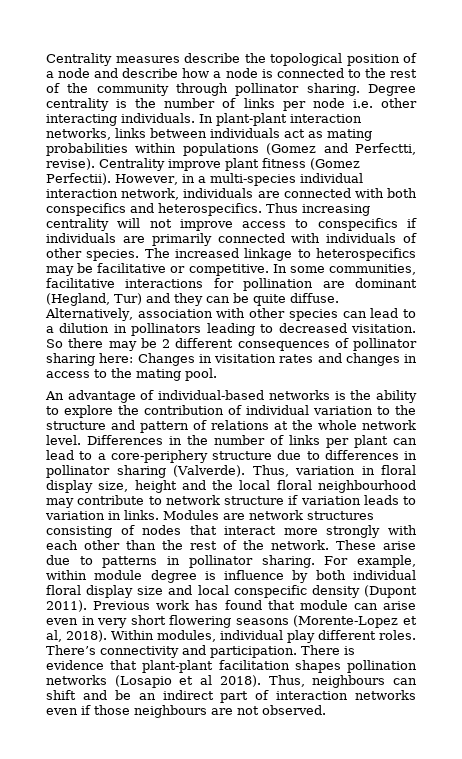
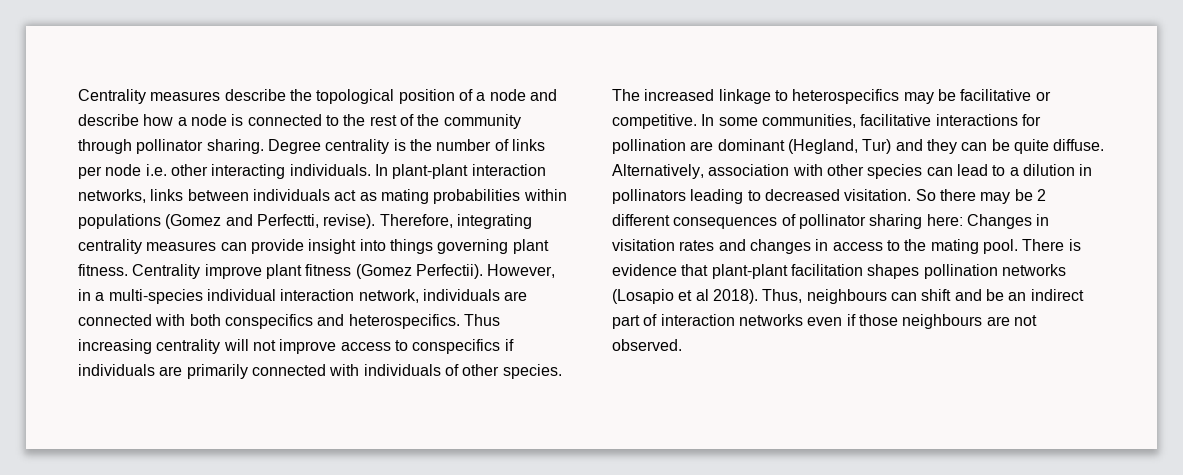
+ Therefore, integrating centrality measures can provide insight into things governing plant fitness.
- So there may be 2 different consequences of pollinator sharing here: Changes in visitation rates and changes in access to the mating pool.
- An advantage of individual-based networks is the ability to explore the contribution of individual variation to the structure and pattern of relations at the whole network level. Differences in the number of links per plant can lead to a core-periphery structure due to differences in pollinator sharing (Valverde). Thus, variation in floral display size, height and the local floral neighbourhood may contribute to network structure if variation leads to variation in links. Modules are network structures consisting of nodes that interact more strongly with each other than the rest of the network. These arise due to patterns in pollinator sharing. For example, within module degree is influence by both individual floral display size and local conspecific density (Dupont 2011). Previous work has found that module can arise even in very short flowering seasons (Morente-Lopez et al, 2018). Within modules, individual play different roles. There’s connectivity and participation. There is evidence that plant-plant facilitation shapes pollination networks (Losapio et al 2018).
+ So there may be 2 different consequences of pollinator sharing here: Changes in visitation rates and changes in access to the mating pool. There is evidence that plant-plant facilitation shapes pollination networks (Losapio et al 2018).

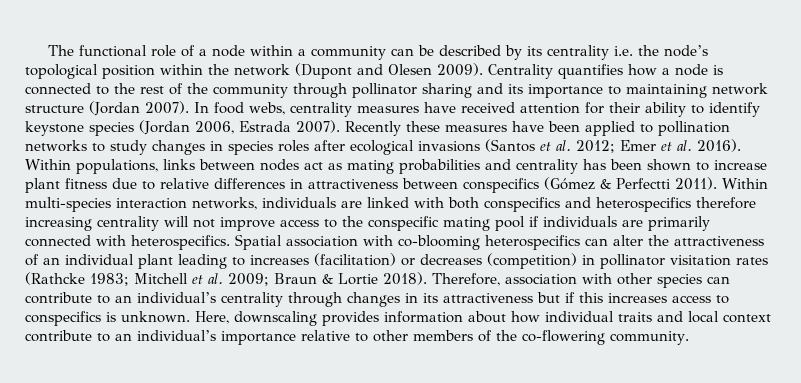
- Centrality measures describe the topological position of a node and describe how a node is connected to the rest of the community through pollinator sharing. Degree centrality is the number of links per node i.e. other interacting individuals. In plant-plant interaction networks, links between individuals act as mating probabilities within populations (Gomez and Perfectti, revise). Therefore, integrating centrality measures can provide insight into things governing plant fitness. Centrality improve plant fitness (Gomez Perfectii). However, in a multi-species individual interaction network, individuals are connected with both conspecifics and heterospecifics. Thus increasing centrality will not improve access to conspecifics if individuals are primarily connected with individuals of other species. The increased linkage to heterospecifics may be facilitative or competitive. In some communities, facilitative interactions for pollination are dominant (Hegland, Tur) and they can be quite diffuse. Alternatively, association with other species can lead to a dilution in pollinators leading to decreased visitation. So there may be 2 different consequences of pollinator sharing here: Changes in visitation rates and changes in access to the mating pool. There is evidence that plant-plant facilitation shapes pollination networks (Losapio et al 2018). Thus, neighbours can shift and be an indirect part of interaction networks even if those neighbours are not observed.
+ The functional role of a node within a community can be described by its centrality i.e. the node’s topological position within the network (Dupont and Olesen 2009). Centrality quantifies how a node is connected to the rest of the community through pollinator sharing and its importance to maintaining network structure (Jordan 2007). In food webs, centrality measures have received attention for their ability to identify keystone species (Jordan 2006, Estrada 2007). Recently these measures have been applied to pollination networks to study changes in species roles after ecological invasions (Santos et al. 2012; Emer et al. 2016). Within populations, links between nodes act as mating probabilities and centrality has been shown to increase plant fitness due to relative differences in attractiveness between conspecifics (Gómez & Perfectti 2011). Within multi-species interaction networks, individuals are linked with both conspecifics and heterospecifics therefore increasing centrality will not improve access to the conspecific mating pool if individuals are primarily connected with heterospecifics. Spatial association with co-blooming heterospecifics can alter the attractiveness of an individual plant leading to increases (facilitation) or decreases (competition) in pollinator visitation rates (Rathcke 1983; Mitchell et al. 2009; Braun & Lortie 2018). Therefore, association with other species can contribute to an individual’s centrality through changes in its attractiveness but if this increases access to conspecifics is unknown. Here, downscaling provides information about how individual traits and local context contribute to an individual’s importance relative to other members of the co-flowering community.

